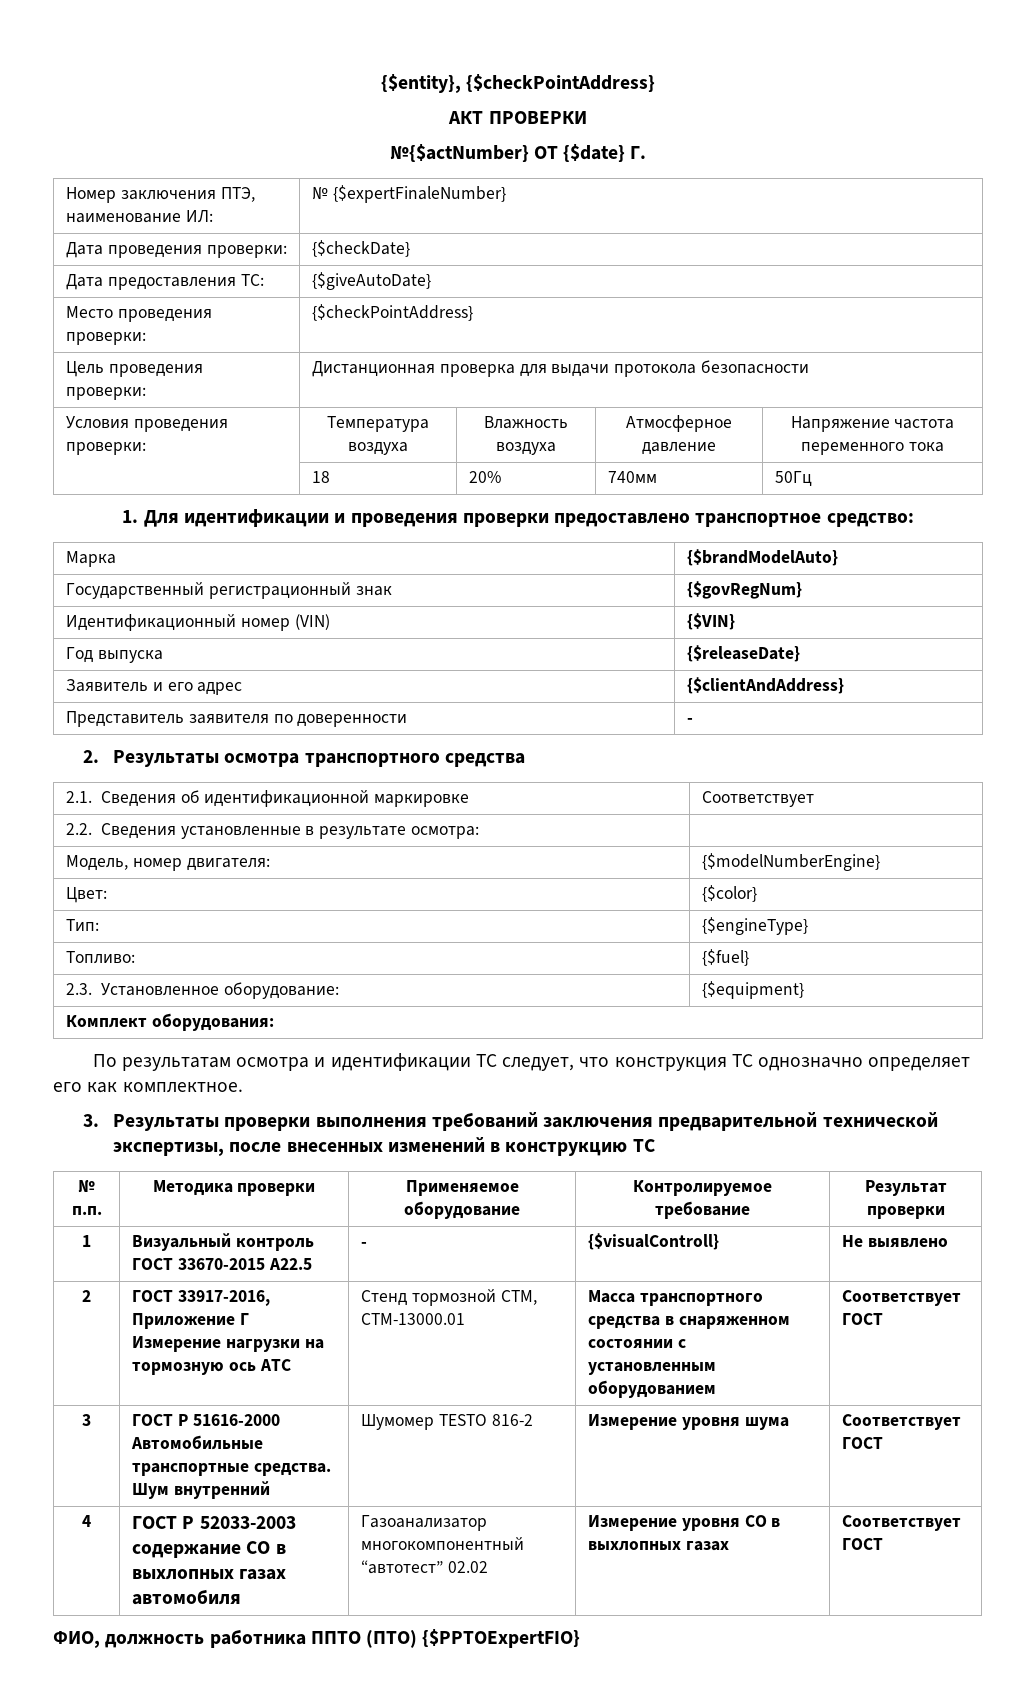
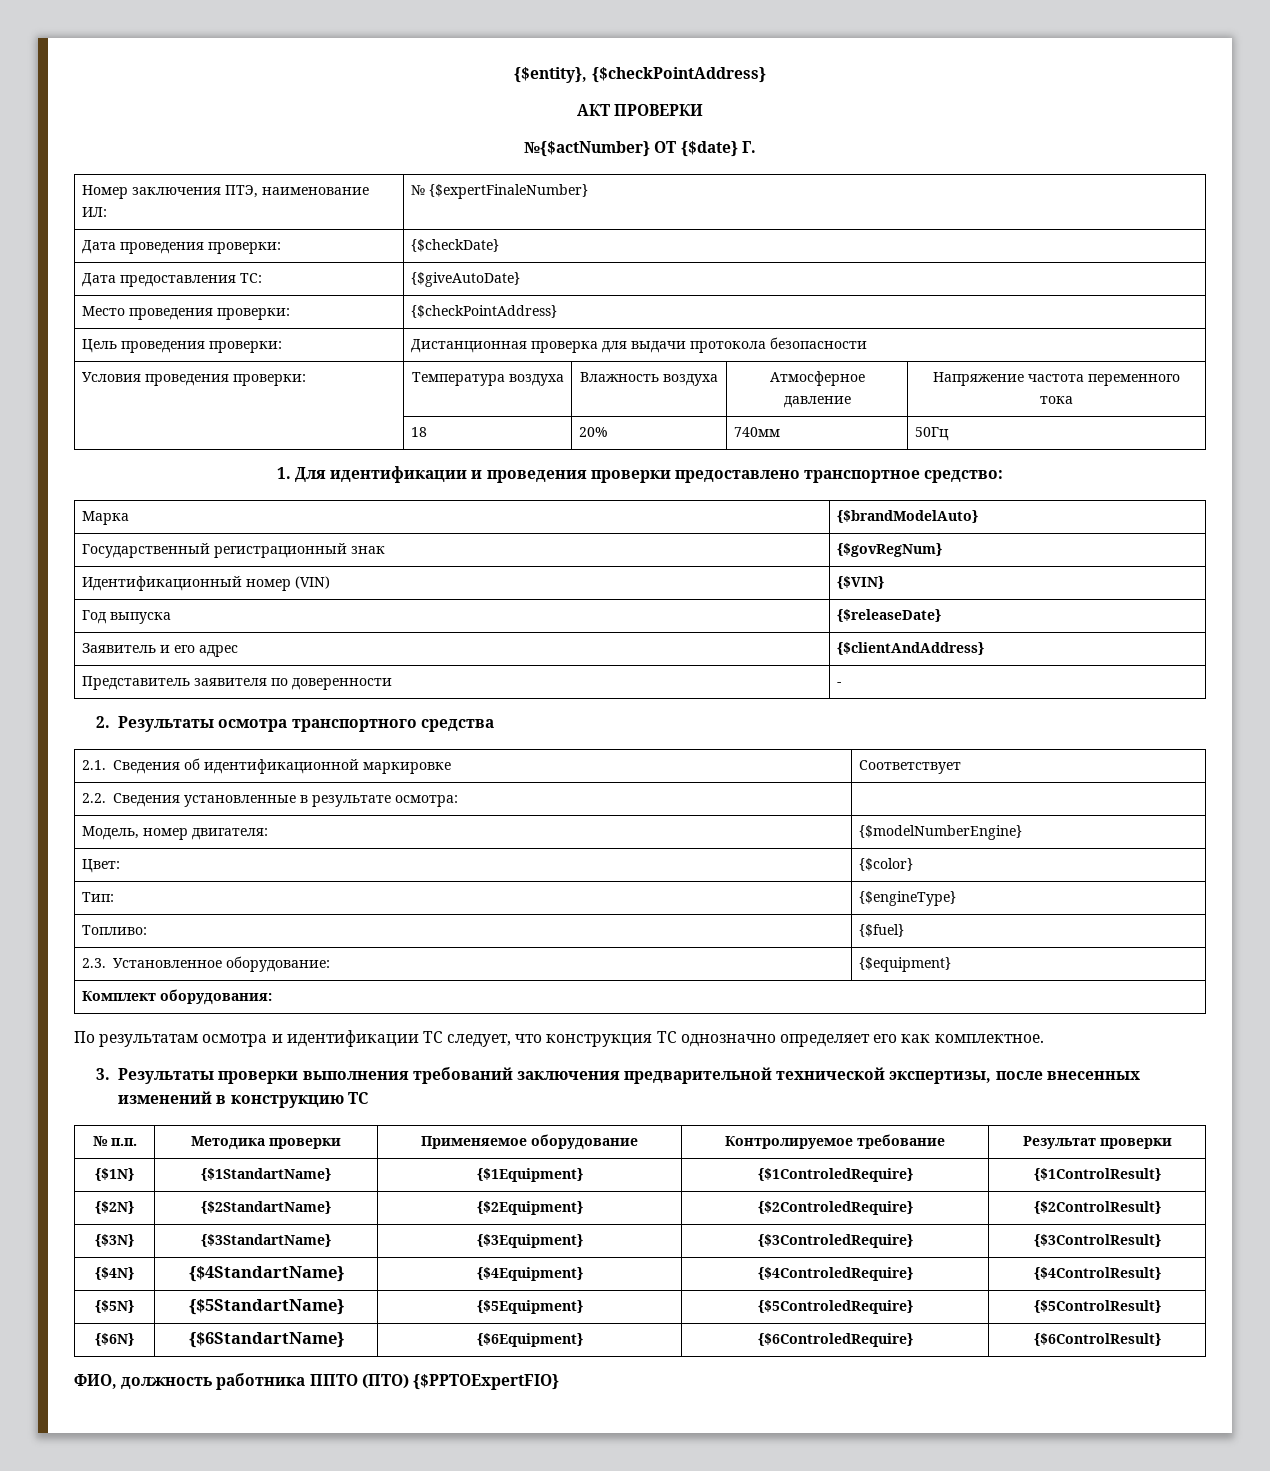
- 1 | Визуальный контроль ГОСТ 33670-2015 А22.5 | - | {$visualControll} | Не выявлено
- 2 | ГОСТ 33917-2016, Приложение Г Измерение нагрузки на тормозную ось АТС | Стенд тормозной СТМ, СТМ-13000.01 | Масса транспортного средства в снаряженном состоянии с установленным оборудованием | Соответствует ГОСТ
- 3 | ГОСТ Р 51616-2000 Автомобильные транспортные средства. Шум внутренний | Шумомер TESTO 816-2 | Измерение уровня шума | Соответствует ГОСТ
- 4 | ГОСТ Р 52033-2003 содержание СО в выхлопных газах автомобиля | Газоанализатор многокомпонентный “автотест” 02.02 | Измерение уровня СО в выхлопных газах | Соответствует ГОСТ
+ {$1N} | {$1StandartName} | {$1Equipment} | {$1ControledRequire} | {$1ControlResult}
+ {$2N} | {$2StandartName} | {$2Equipment} | {$2ControledRequire} | {$2ControlResult}
+ {$3N} | {$3StandartName} | {$3Equipment} | {$3ControledRequire} | {$3ControlResult}
+ {$4N} | {$4StandartName} | {$4Equipment} | {$4ControledRequire} | {$4ControlResult}
+ {$5N} | {$5StandartName} | {$5Equipment} | {$5ControledRequire} | {$5ControlResult}
+ {$6N} | {$6StandartName} | {$6Equipment} | {$6ControledRequire} | {$6ControlResult}

